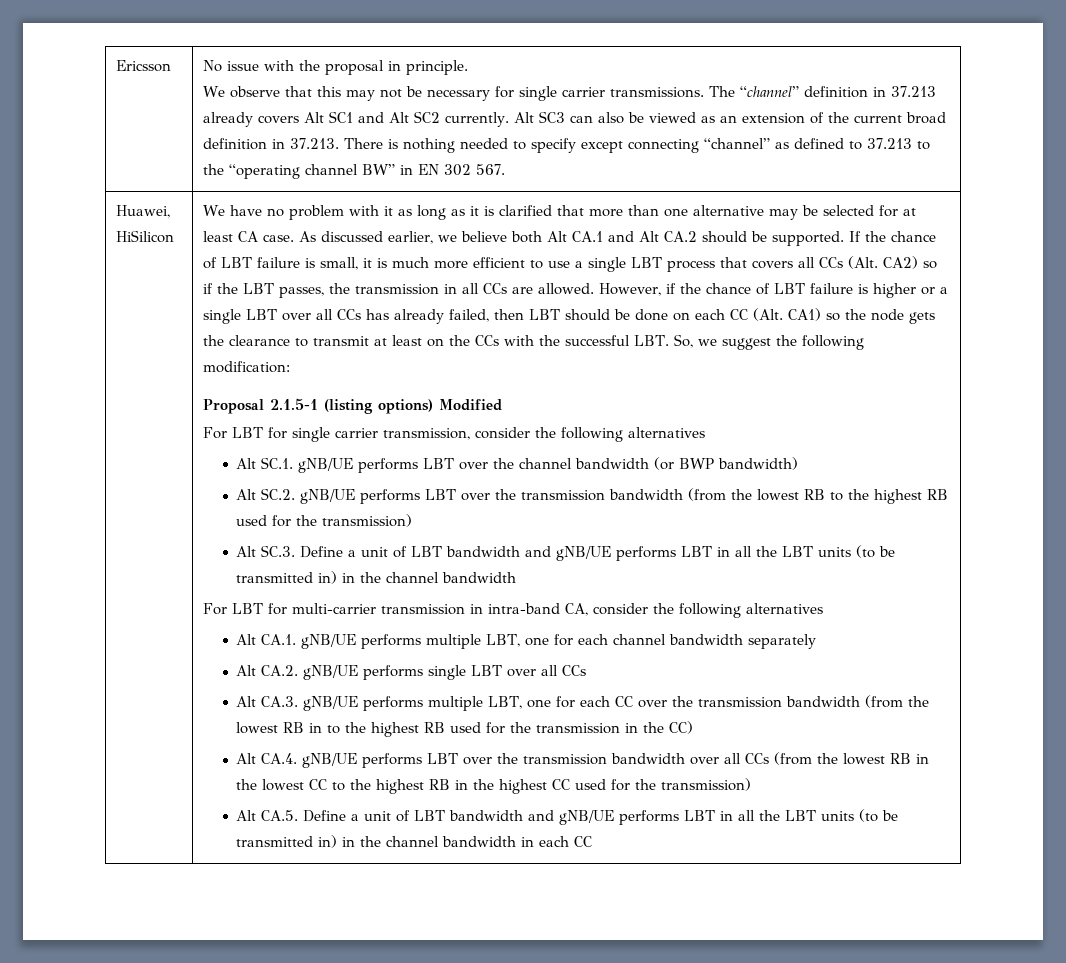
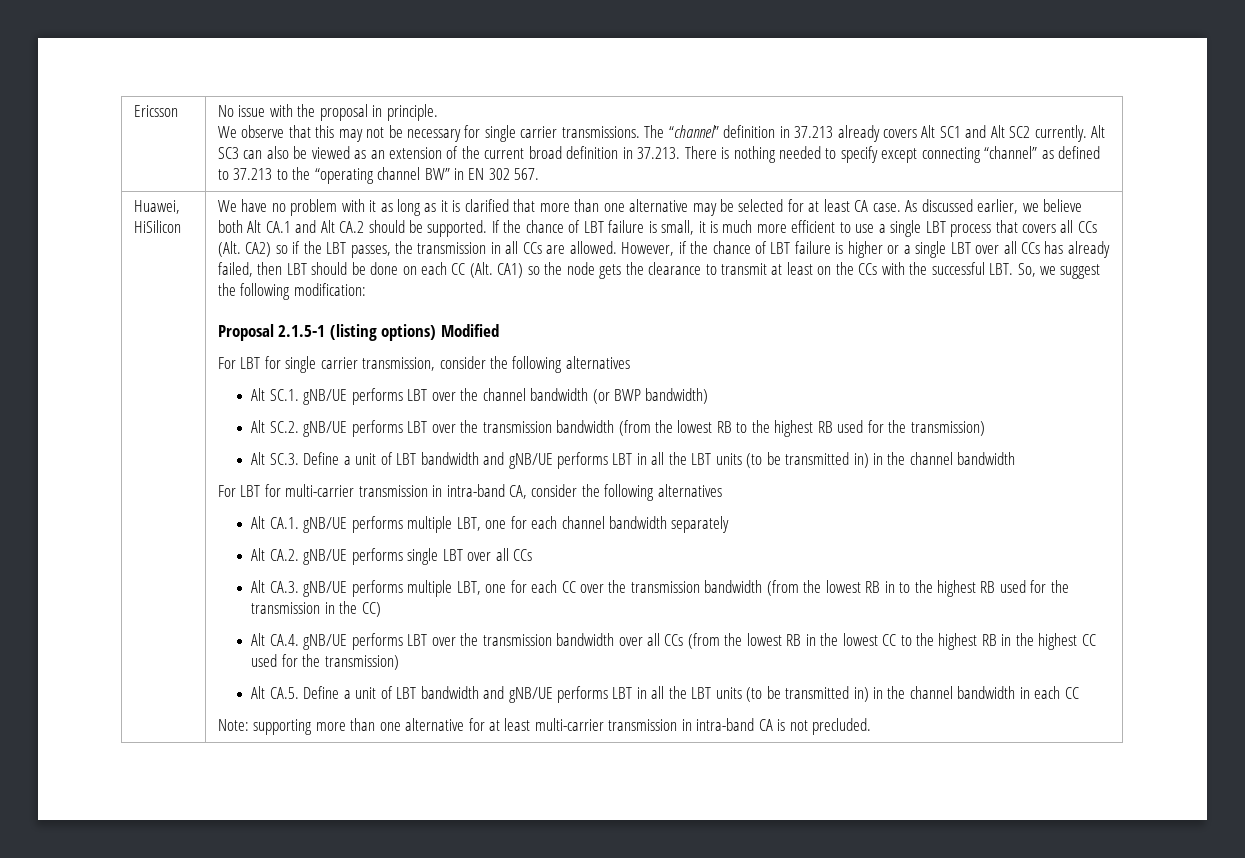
+ Note: supporting more than one alternative for at least multi-carrier transmission in intra-band CA is not precluded.

